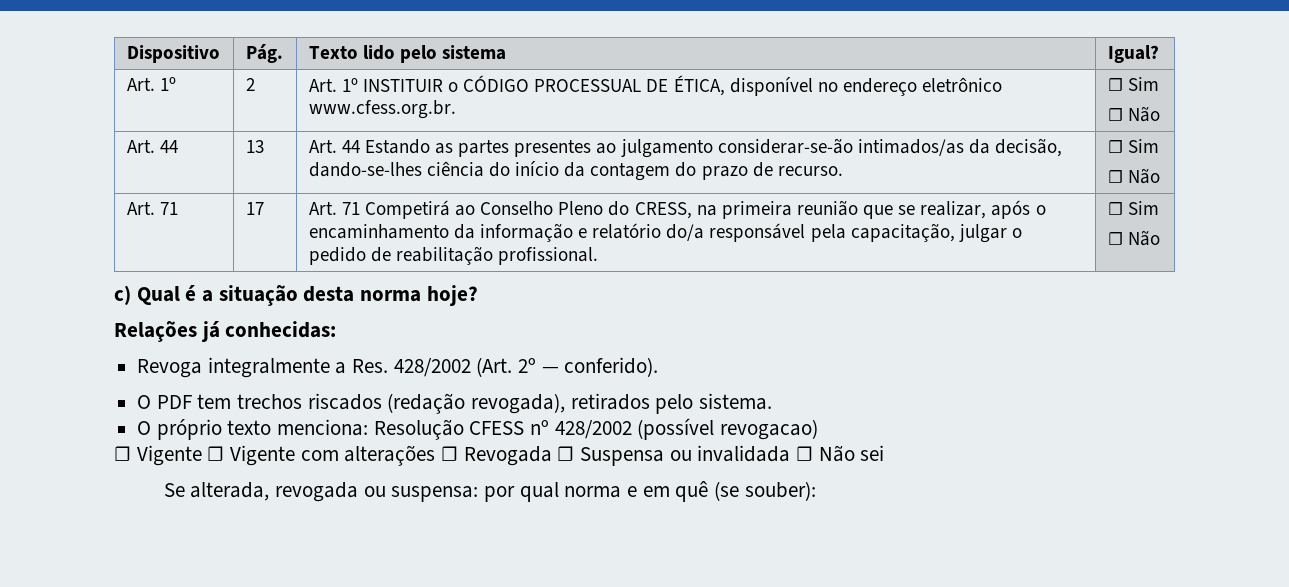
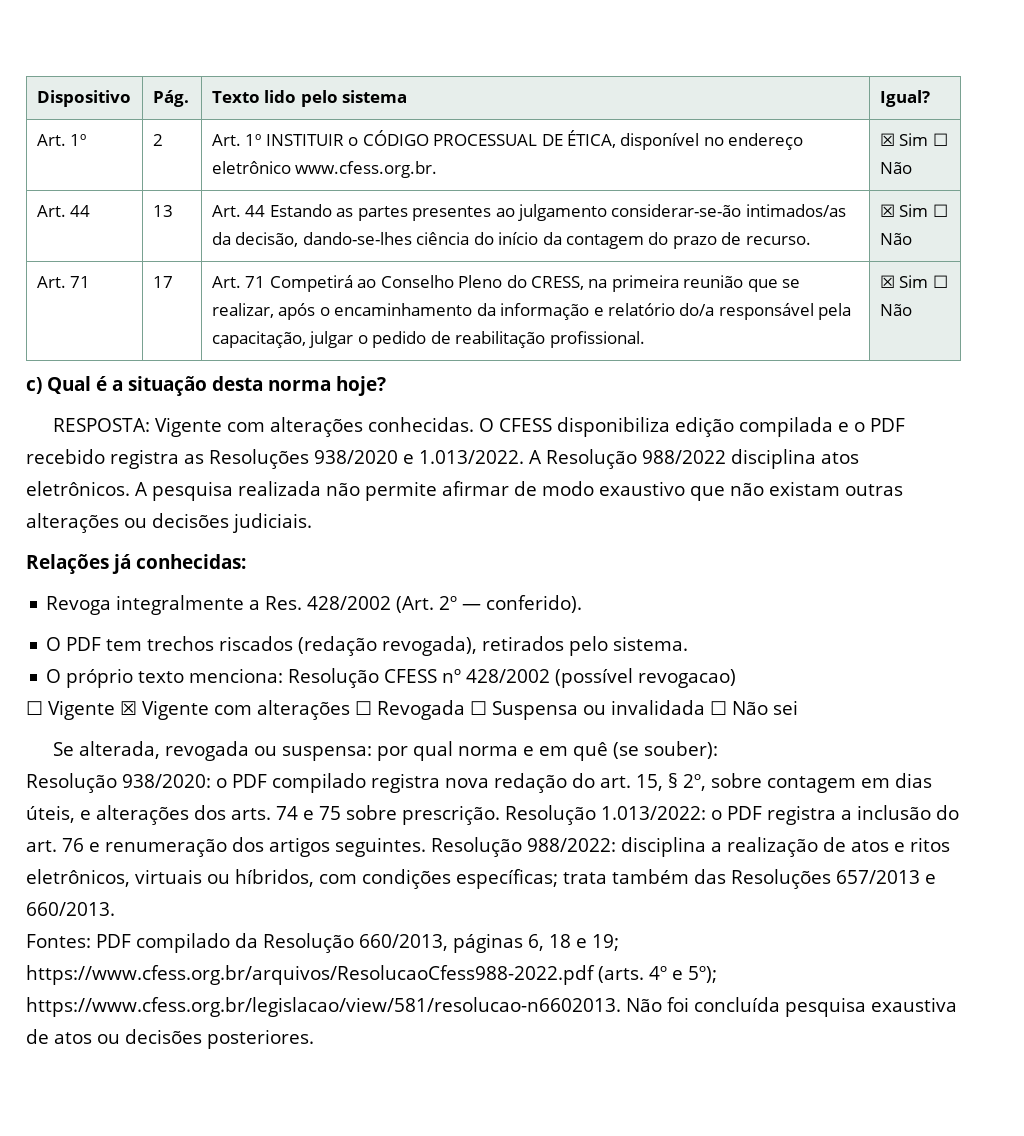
- Art. 1º | 2 | Art. 1º INSTITUIR o CÓDIGO PROCESSUAL DE ÉTICA, disponível no endereço eletrônico www.cfess.org.br. | ☐ Sim
- ☐ Não
+ Art. 1º | 2 | Art. 1º INSTITUIR o CÓDIGO PROCESSUAL DE ÉTICA, disponível no endereço eletrônico www.cfess.org.br. | ☒ Sim ☐ Não
- Art. 44 | 13 | Art. 44 Estando as partes presentes ao julgamento considerar-se-ão intimados/as da decisão, dando-se-lhes ciência do início da contagem do prazo de recurso. | ☐ Sim
- ☐ Não
+ Art. 44 | 13 | Art. 44 Estando as partes presentes ao julgamento considerar-se-ão intimados/as da decisão, dando-se-lhes ciência do início da contagem do prazo de recurso. | ☒ Sim ☐ Não
- Art. 71 | 17 | Art. 71 Competirá ao Conselho Pleno do CRESS, na primeira reunião que se realizar, após o encaminhamento da informação e relatório do/a responsável pela capacitação, julgar o pedido de reabilitação profissional. | ☐ Sim
- ☐ Não
+ Art. 71 | 17 | Art. 71 Competirá ao Conselho Pleno do CRESS, na primeira reunião que se realizar, após o encaminhamento da informação e relatório do/a responsável pela capacitação, julgar o pedido de reabilitação profissional. | ☒ Sim ☐ Não
+ RESPOSTA: Vigente com alterações conhecidas. O CFESS disponibiliza edição compilada e o PDF recebido registra as Resoluções 938/2020 e 1.013/2022. A Resolução 988/2022 disciplina atos eletrônicos. A pesquisa realizada não permite afirmar de modo exaustivo que não existam outras alterações ou decisões judiciais.
- ☐ Vigente ☐ Vigente com alterações ☐ Revogada ☐ Suspensa ou invalidada ☐ Não sei
+ ☐ Vigente ☒ Vigente com alterações ☐ Revogada ☐ Suspensa ou invalidada ☐ Não sei
+ Resolução 938/2020: o PDF compilado registra nova redação do art. 15, § 2º, sobre contagem em dias úteis, e alterações dos arts. 74 e 75 sobre prescrição. Resolução 1.013/2022: o PDF registra a inclusão do art. 76 e renumeração dos artigos seguintes. Resolução 988/2022: disciplina a realização de atos e ritos eletrônicos, virtuais ou híbridos, com condições específicas; trata também das Resoluções 657/2013 e 660/2013.
+ Fontes: PDF compilado da Resolução 660/2013, páginas 6, 18 e 19; https://www.cfess.org.br/arquivos/ResolucaoCfess988-2022.pdf (arts. 4º e 5º); https://www.cfess.org.br/legislacao/view/581/resolucao-n6602013. Não foi concluída pesquisa exaustiva de atos ou decisões posteriores.

